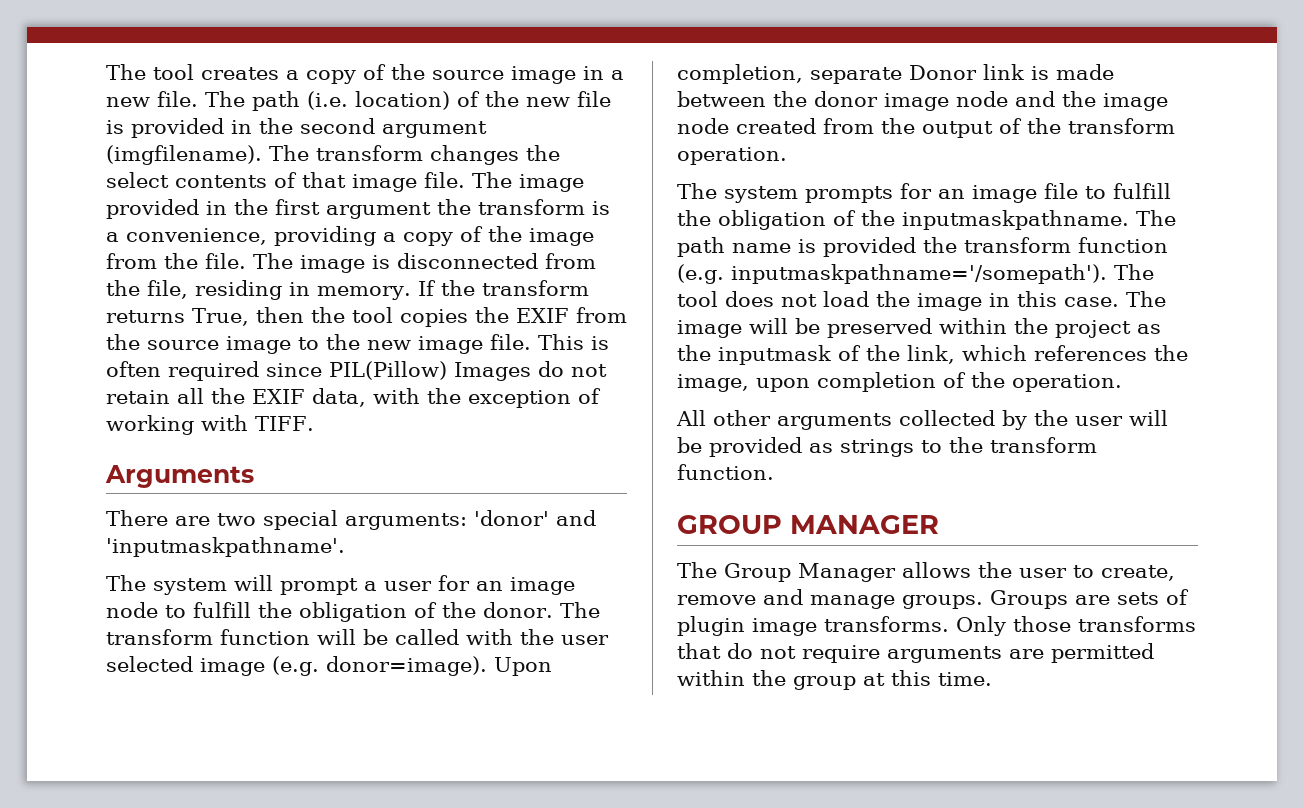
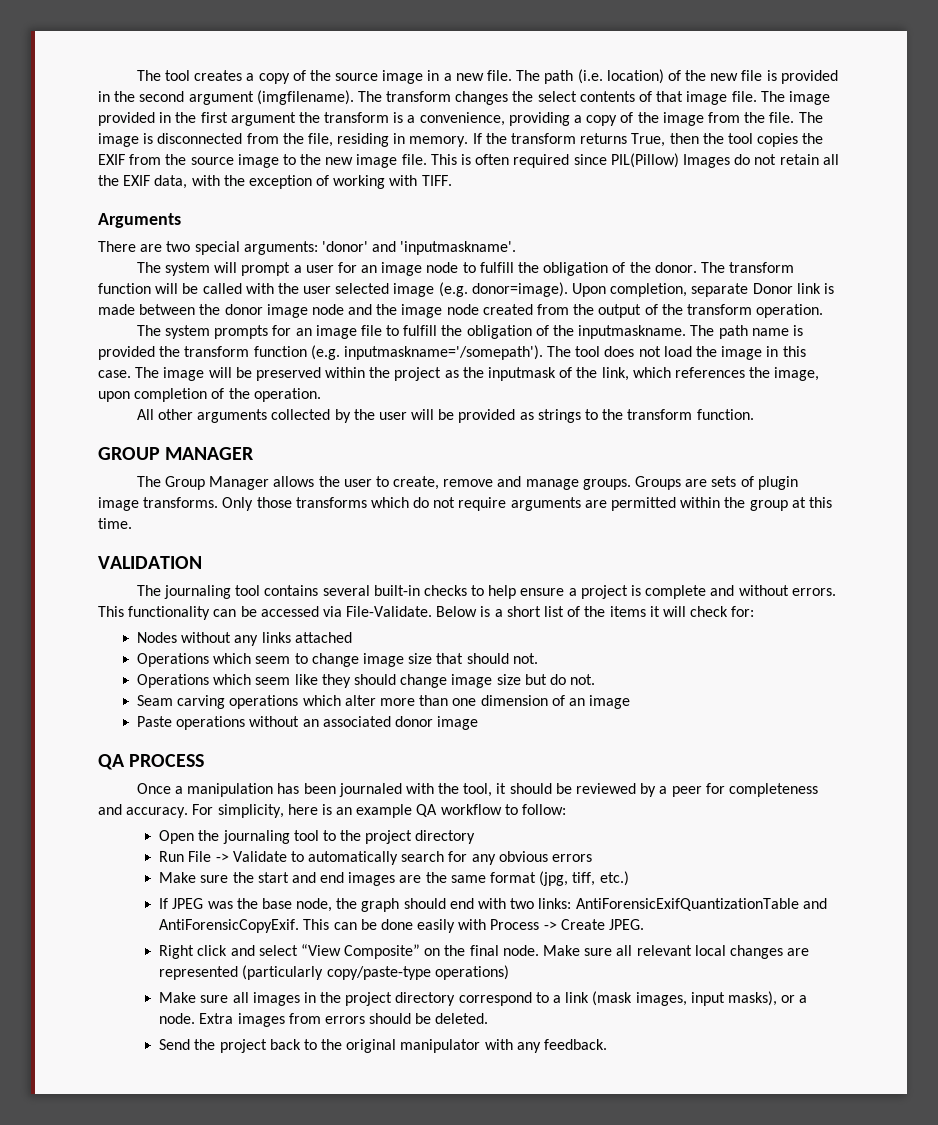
- There are two special arguments: 'donor' and 'inputmaskpathname'.
+ There are two special arguments: 'donor' and 'inputmaskname'.
- The system prompts for an image file to fulfill the obligation of the inputmaskpathname.
+ The system prompts for an image file to fulfill the obligation of the inputmaskname.
- The path name is provided the transform function (e.g. inputmaskpathname='/somepath').
+ The path name is provided the transform function (e.g. inputmaskname='/somepath').
- Only those transforms that do not require arguments are permitted within the group at this time.
+ Only those transforms which do not require arguments are permitted within the group at this time.
+ VALIDATION
+ The journaling tool contains several built-in checks to help ensure a project is complete and without errors. This functionality can be accessed via File-Validate. Below is a short list of the items it will check for:
+ Nodes without any links attached
+ Operations which seem to change image size that should not.
+ Operations which seem like they should change image size but do not.
+ Seam carving operations which alter more than one dimension of an image
+ Paste operations without an associated donor image
+ QA PROCESS
+ Once a manipulation has been journaled with the tool, it should be reviewed by a peer for completeness and accuracy. For simplicity, here is an example QA workflow to follow:
+ Open the journaling tool to the project directory
+ Run File -> Validate to automatically search for any obvious errors
+ Make sure the start and end images are the same format (jpg, tiff, etc.)
+ If JPEG was the base node, the graph should end with two links: AntiForensicExifQuantizationTable and AntiForensicCopyExif. This can be done easily with Process -> Create JPEG.
+ Right click and select “View Composite” on the final node. Make sure all relevant local changes are represented (particularly copy/paste-type operations)
+ Make sure all images in the project directory correspond to a link (mask images, input masks), or a node. Extra images from errors should be deleted.
+ Send the project back to the original manipulator with any feedback.

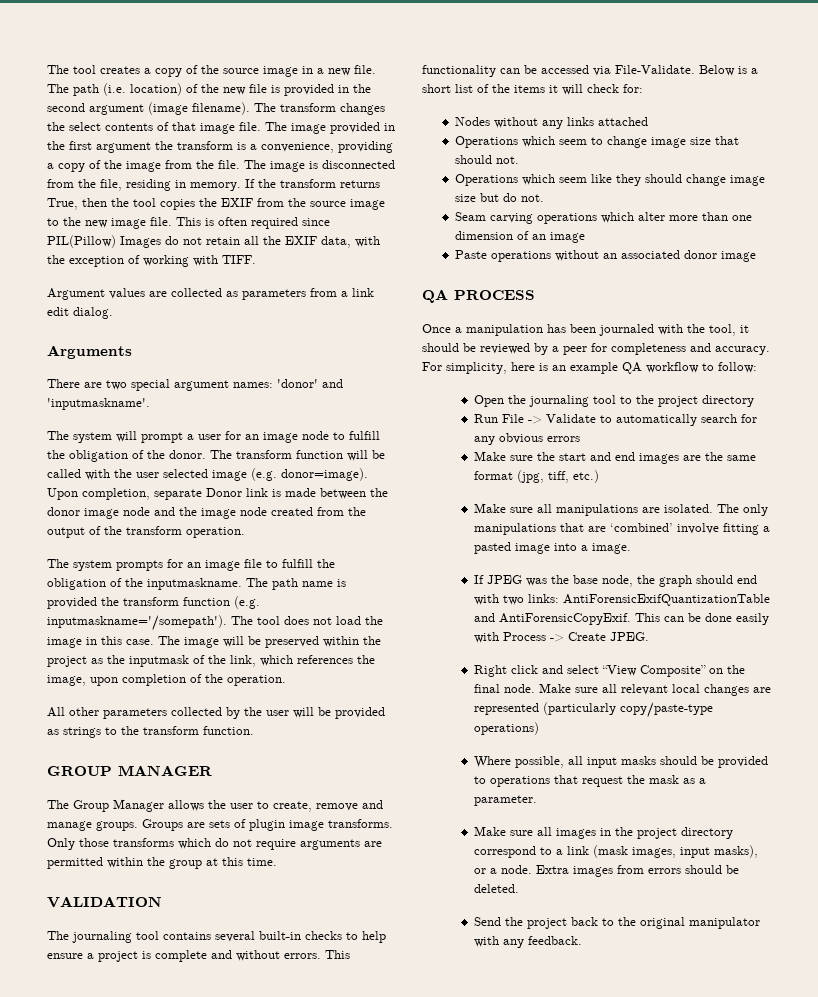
- The path (i.e. location) of the new file is provided in the second argument (imgfilename).
+ The path (i.e. location) of the new file is provided in the second argument (image filename).
+ Argument values are collected as parameters from a link edit dialog.
- There are two special arguments: 'donor' and 'inputmaskname'.
+ There are two special argument names: 'donor' and 'inputmaskname'.
- All other arguments collected by the user will be provided as strings to the transform function.
+ All other parameters collected by the user will be provided as strings to the transform function.
+ Make sure all manipulations are isolated. The only manipulations that are ‘combined’ involve fitting a pasted image into a image.
+ Where possible, all input masks should be provided to operations that request the mask as a parameter.

